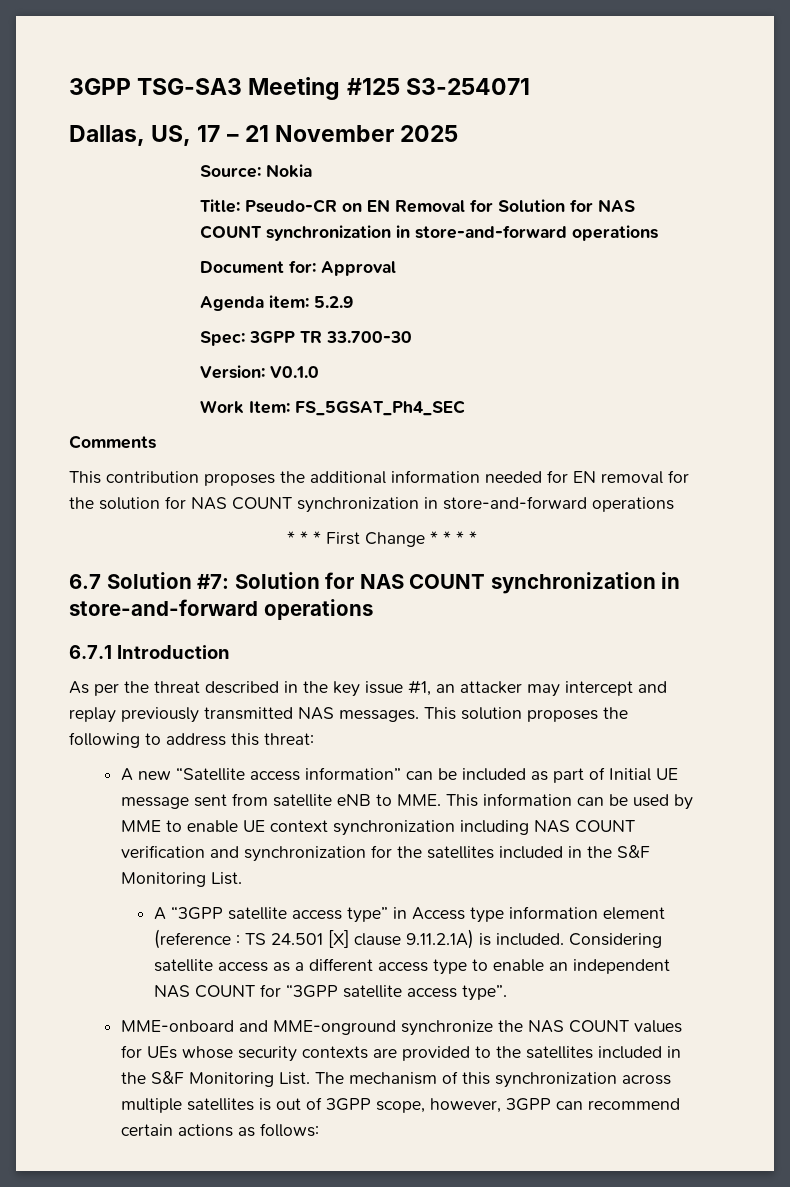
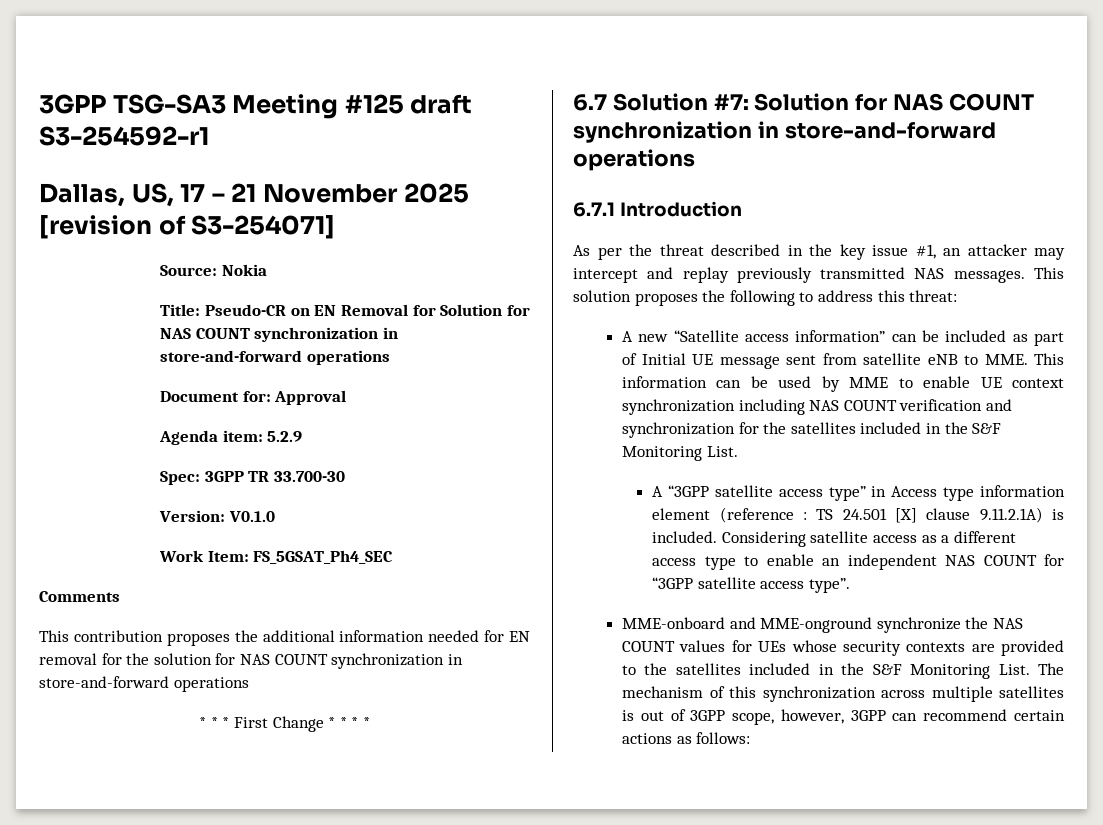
- 3GPP TSG-SA3 Meeting #125 S3-254071
+ 3GPP TSG-SA3 Meeting #125 draft S3-254592-r1
- Dallas, US, 17 – 21 November 2025
+ Dallas, US, 17 – 21 November 2025 [revision of S3-254071]

